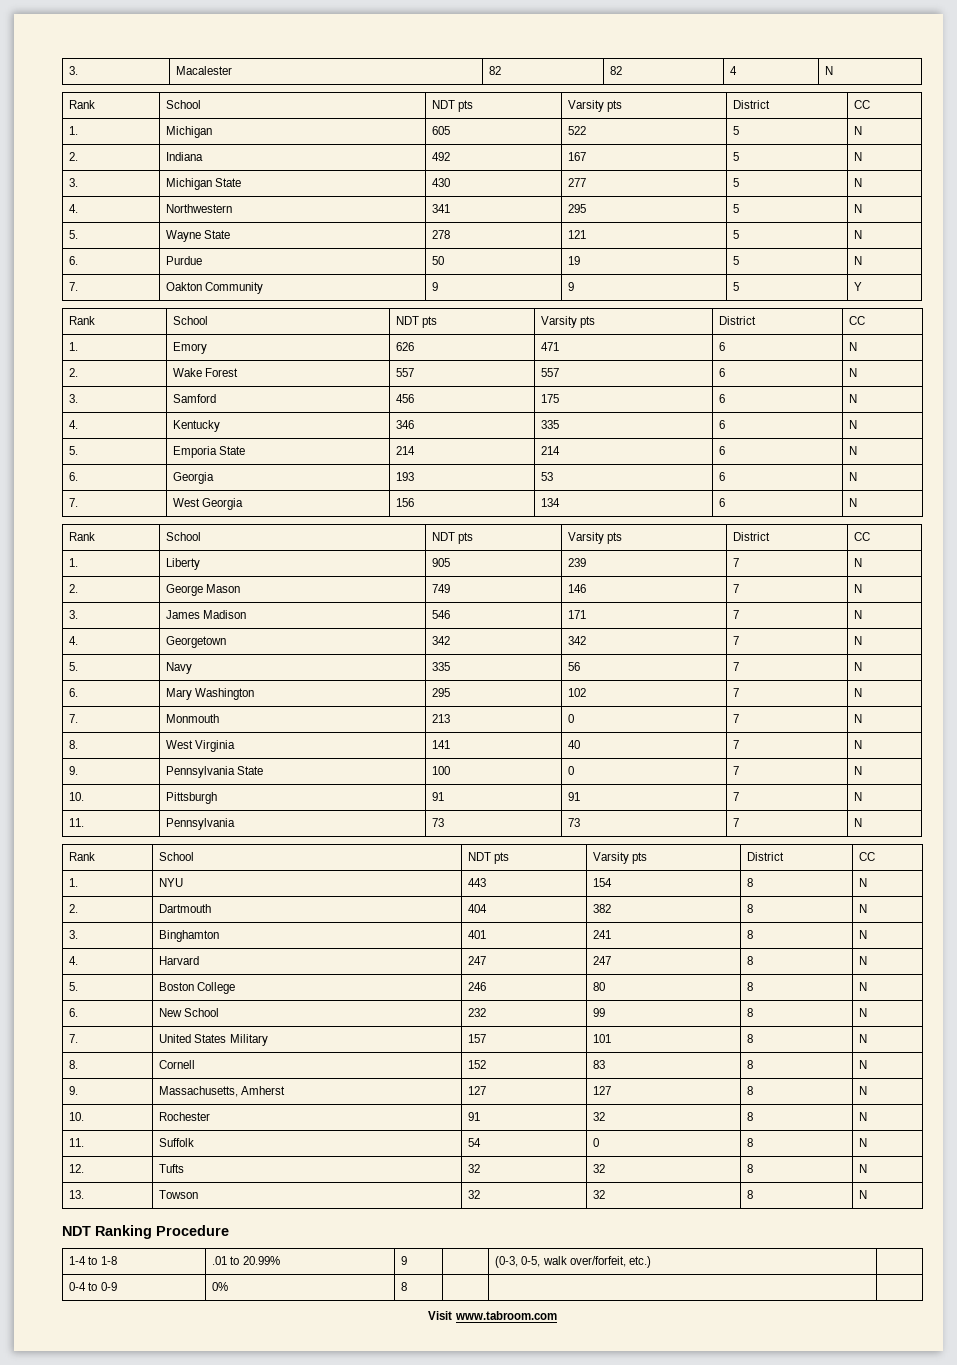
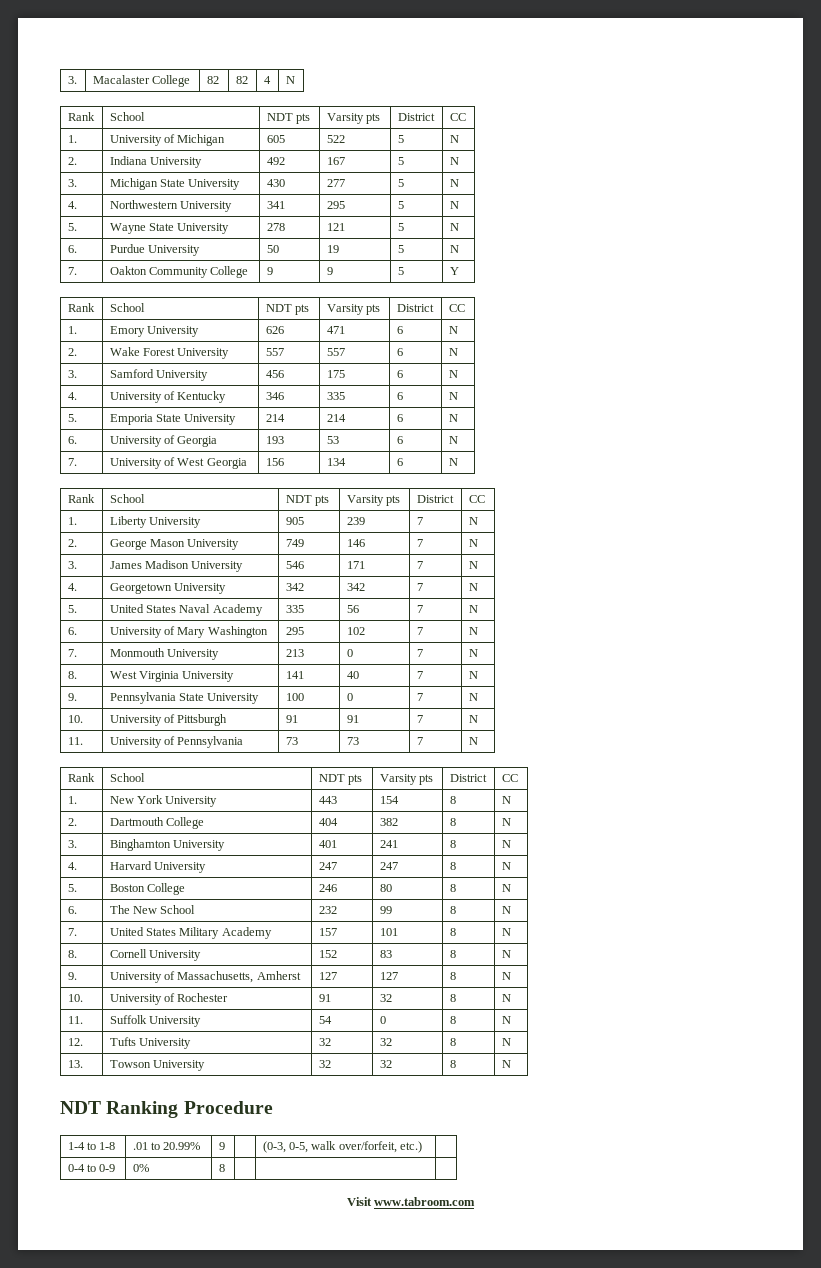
- 3. | Macalester | 82 | 82 | 4 | N
+ 3. | Macalaster College | 82 | 82 | 4 | N
- 1. | Michigan | 605 | 522 | 5 | N
+ 1. | University of Michigan | 605 | 522 | 5 | N
- 2. | Indiana | 492 | 167 | 5 | N
+ 2. | Indiana University | 492 | 167 | 5 | N
- 3. | Michigan State | 430 | 277 | 5 | N
+ 3. | Michigan State University | 430 | 277 | 5 | N
- 4. | Northwestern | 341 | 295 | 5 | N
+ 4. | Northwestern University | 341 | 295 | 5 | N
- 5. | Wayne State | 278 | 121 | 5 | N
+ 5. | Wayne State University | 278 | 121 | 5 | N
- 6. | Purdue | 50 | 19 | 5 | N
+ 6. | Purdue University | 50 | 19 | 5 | N
- 7. | Oakton Community | 9 | 9 | 5 | Y
+ 7. | Oakton Community College | 9 | 9 | 5 | Y
- 1. | Emory | 626 | 471 | 6 | N
+ 1. | Emory University | 626 | 471 | 6 | N
- 2. | Wake Forest | 557 | 557 | 6 | N
+ 2. | Wake Forest University | 557 | 557 | 6 | N
- 3. | Samford | 456 | 175 | 6 | N
+ 3. | Samford University | 456 | 175 | 6 | N
- 4. | Kentucky | 346 | 335 | 6 | N
+ 4. | University of Kentucky | 346 | 335 | 6 | N
- 5. | Emporia State | 214 | 214 | 6 | N
+ 5. | Emporia State University | 214 | 214 | 6 | N
- 6. | Georgia | 193 | 53 | 6 | N
+ 6. | University of Georgia | 193 | 53 | 6 | N
- 7. | West Georgia | 156 | 134 | 6 | N
+ 7. | University of West Georgia | 156 | 134 | 6 | N
- 1. | Liberty | 905 | 239 | 7 | N
+ 1. | Liberty University | 905 | 239 | 7 | N
- 2. | George Mason | 749 | 146 | 7 | N
+ 2. | George Mason University | 749 | 146 | 7 | N
- 3. | James Madison | 546 | 171 | 7 | N
+ 3. | James Madison University | 546 | 171 | 7 | N
- 4. | Georgetown | 342 | 342 | 7 | N
+ 4. | Georgetown University | 342 | 342 | 7 | N
- 5. | Navy | 335 | 56 | 7 | N
+ 5. | United States Naval Academy | 335 | 56 | 7 | N
- 6. | Mary Washington | 295 | 102 | 7 | N
+ 6. | University of Mary Washington | 295 | 102 | 7 | N
- 7. | Monmouth | 213 | 0 | 7 | N
+ 7. | Monmouth University | 213 | 0 | 7 | N
- 8. | West Virginia | 141 | 40 | 7 | N
+ 8. | West Virginia University | 141 | 40 | 7 | N
- 9. | Pennsylvania State | 100 | 0 | 7 | N
+ 9. | Pennsylvania State University | 100 | 0 | 7 | N
- 10. | Pittsburgh | 91 | 91 | 7 | N
+ 10. | University of Pittsburgh | 91 | 91 | 7 | N
- 11. | Pennsylvania | 73 | 73 | 7 | N
+ 11. | University of Pennsylvania | 73 | 73 | 7 | N
- 1. | NYU | 443 | 154 | 8 | N
+ 1. | New York University | 443 | 154 | 8 | N
- 2. | Dartmouth | 404 | 382 | 8 | N
+ 2. | Dartmouth College | 404 | 382 | 8 | N
- 3. | Binghamton | 401 | 241 | 8 | N
+ 3. | Binghamton University | 401 | 241 | 8 | N
- 4. | Harvard | 247 | 247 | 8 | N
+ 4. | Harvard University | 247 | 247 | 8 | N
- 6. | New School | 232 | 99 | 8 | N
+ 6. | The New School | 232 | 99 | 8 | N
- 7. | United States Military | 157 | 101 | 8 | N
+ 7. | United States Military Academy | 157 | 101 | 8 | N
- 8. | Cornell | 152 | 83 | 8 | N
+ 8. | Cornell University | 152 | 83 | 8 | N
- 9. | Massachusetts, Amherst | 127 | 127 | 8 | N
+ 9. | University of Massachusetts, Amherst | 127 | 127 | 8 | N
- 10. | Rochester | 91 | 32 | 8 | N
+ 10. | University of Rochester | 91 | 32 | 8 | N
- 11. | Suffolk | 54 | 0 | 8 | N
+ 11. | Suffolk University | 54 | 0 | 8 | N
- 12. | Tufts | 32 | 32 | 8 | N
+ 12. | Tufts University | 32 | 32 | 8 | N
- 13. | Towson | 32 | 32 | 8 | N
+ 13. | Towson University | 32 | 32 | 8 | N

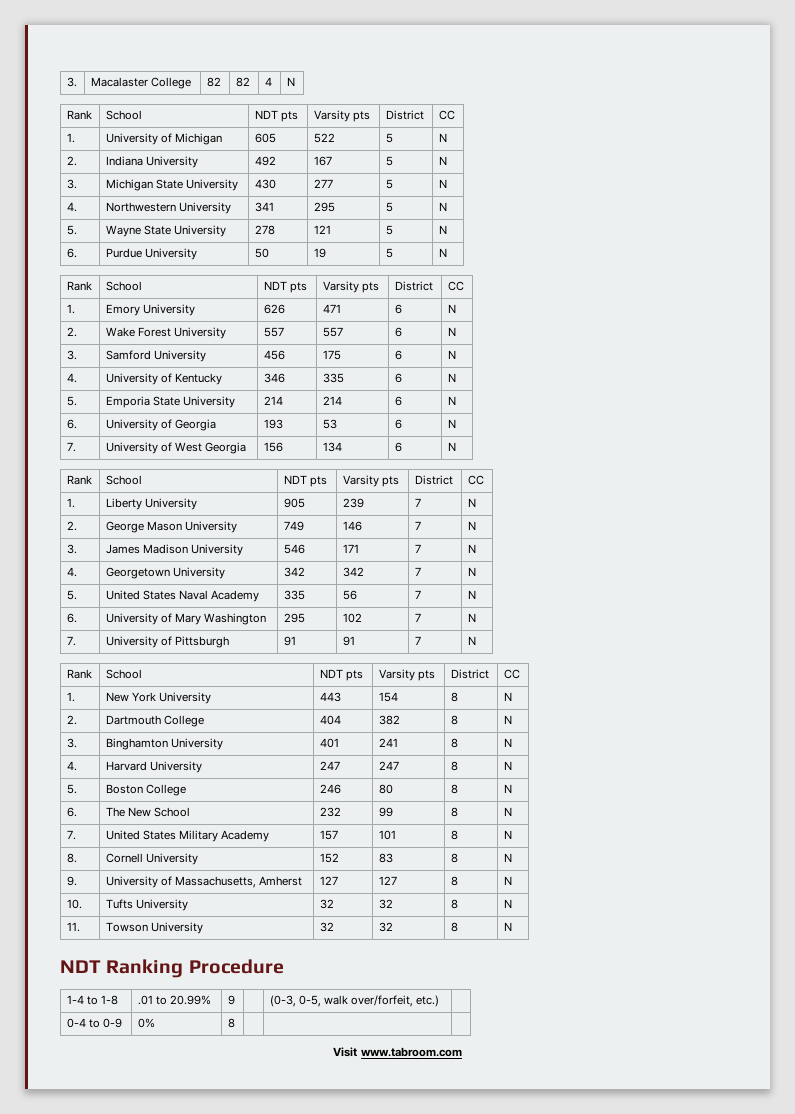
- 7. | Oakton Community College | 9 | 9 | 5 | Y
- 7. | Monmouth University | 213 | 0 | 7 | N
- 8. | West Virginia University | 141 | 40 | 7 | N
- 9. | Pennsylvania State University | 100 | 0 | 7 | N
- 10. | University of Pittsburgh | 91 | 91 | 7 | N
+ 7. | University of Pittsburgh | 91 | 91 | 7 | N
- 11. | University of Pennsylvania | 73 | 73 | 7 | N
- 10. | University of Rochester | 91 | 32 | 8 | N
- 11. | Suffolk University | 54 | 0 | 8 | N
- 12. | Tufts University | 32 | 32 | 8 | N
+ 10. | Tufts University | 32 | 32 | 8 | N
- 13. | Towson University | 32 | 32 | 8 | N
+ 11. | Towson University | 32 | 32 | 8 | N

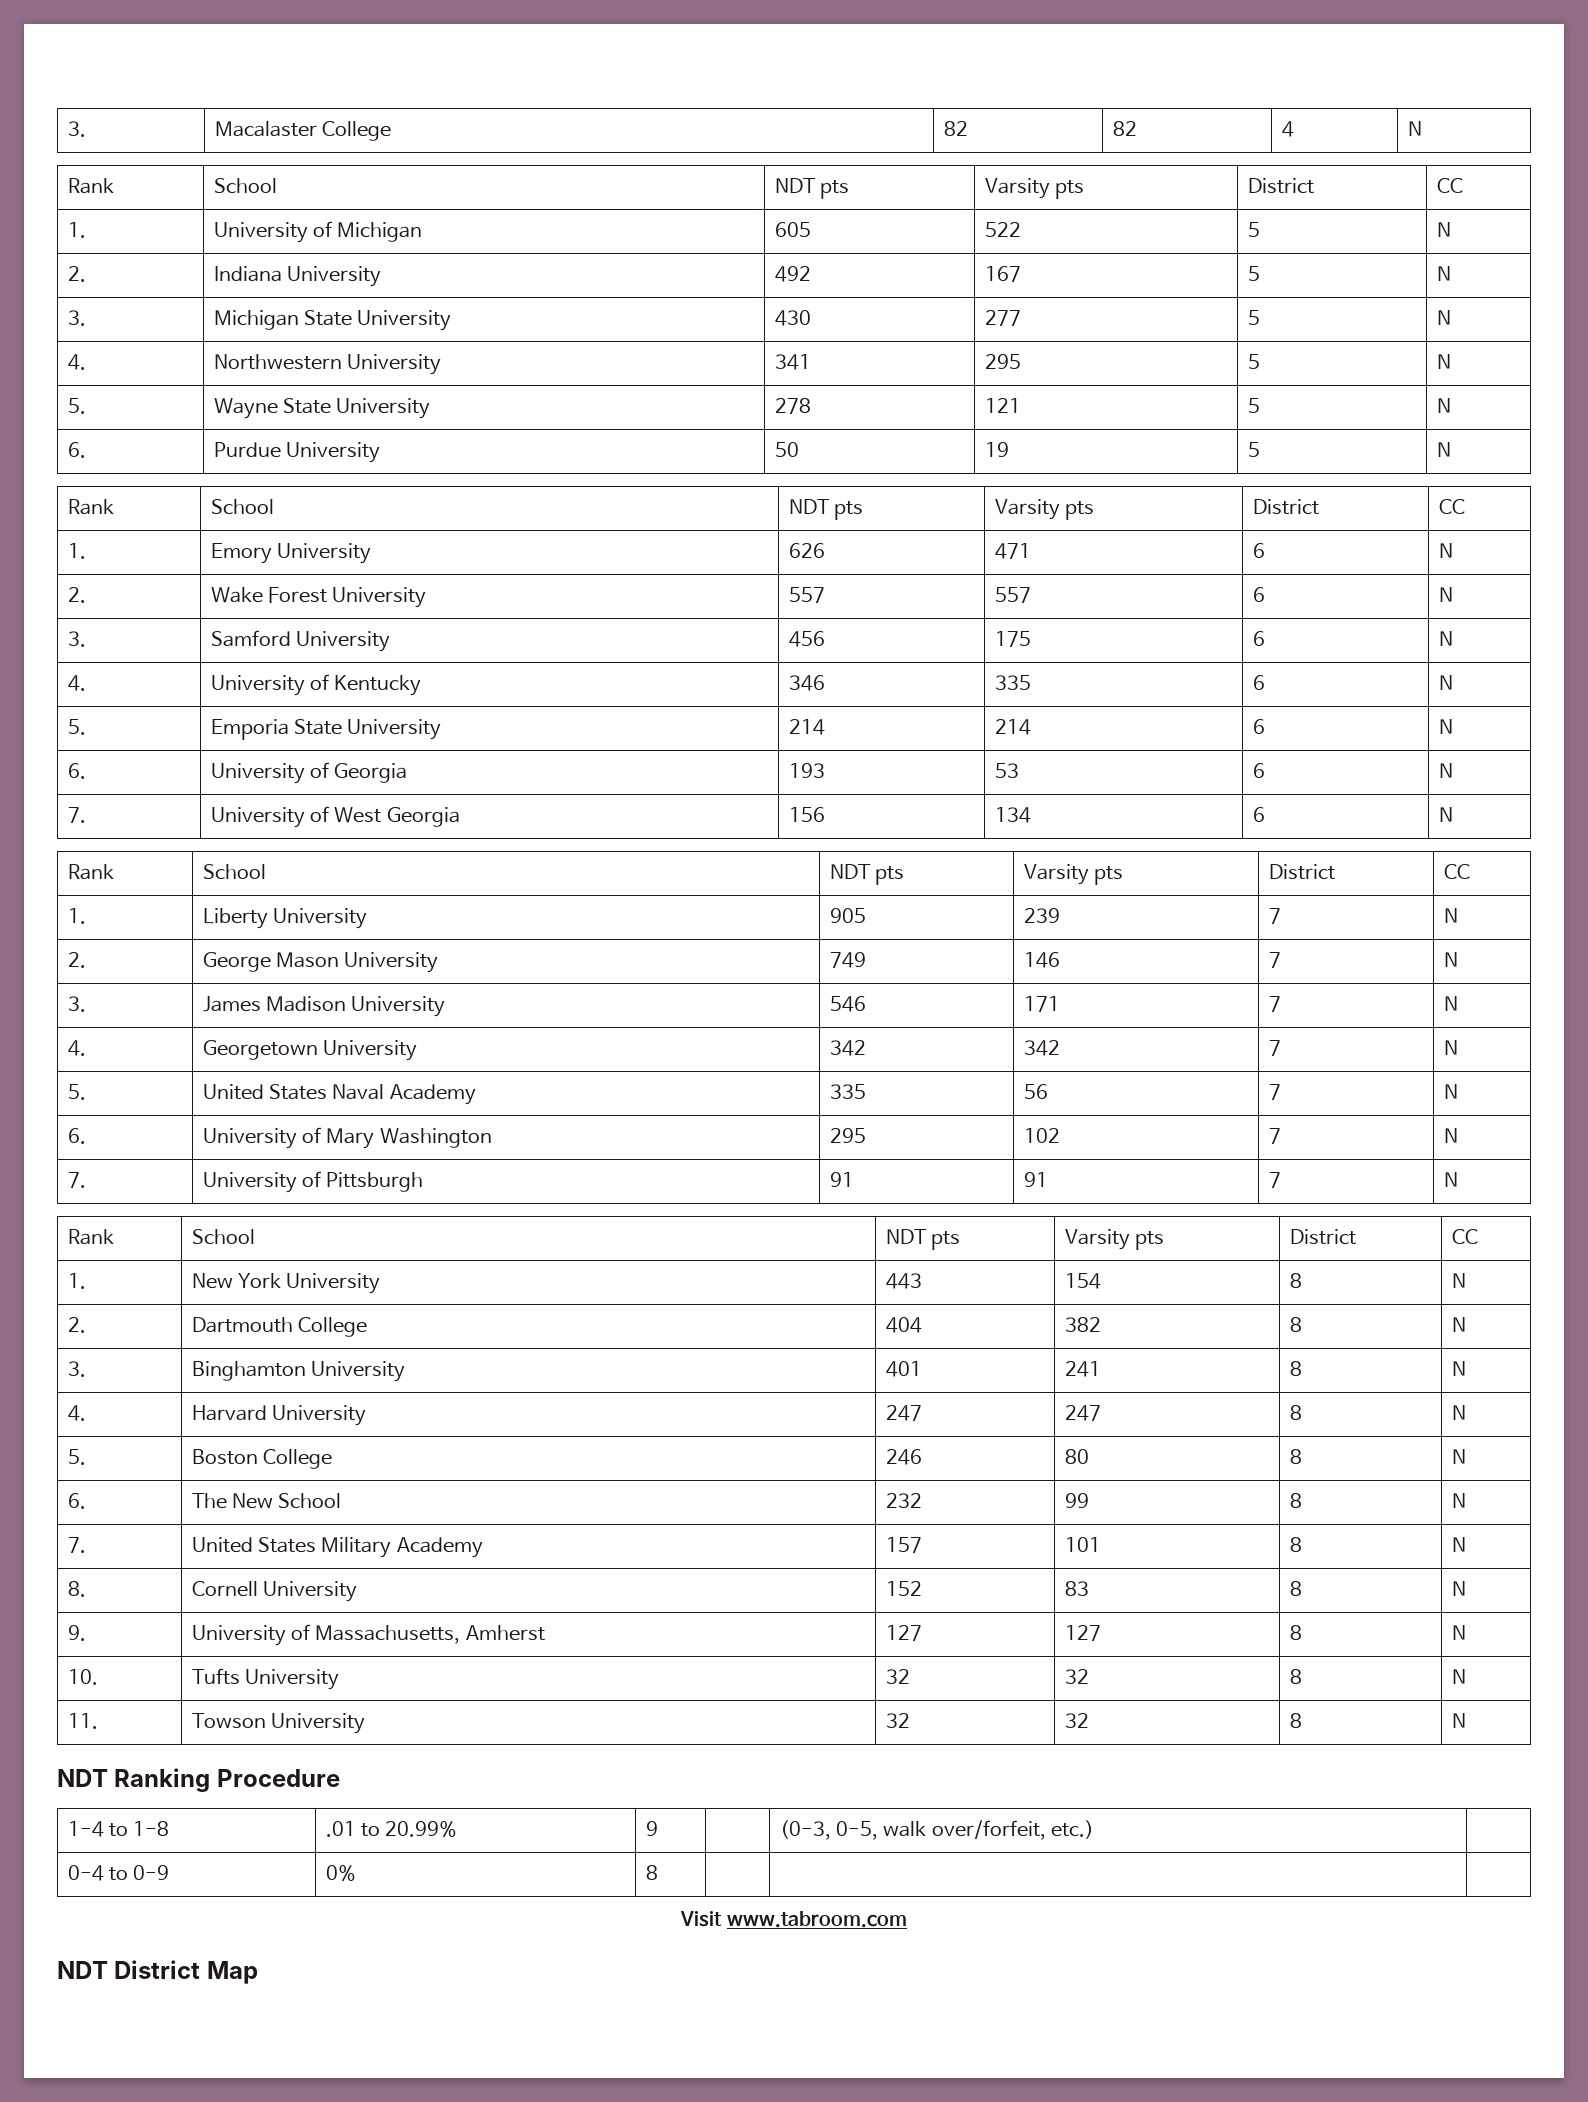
+ NDT District Map

